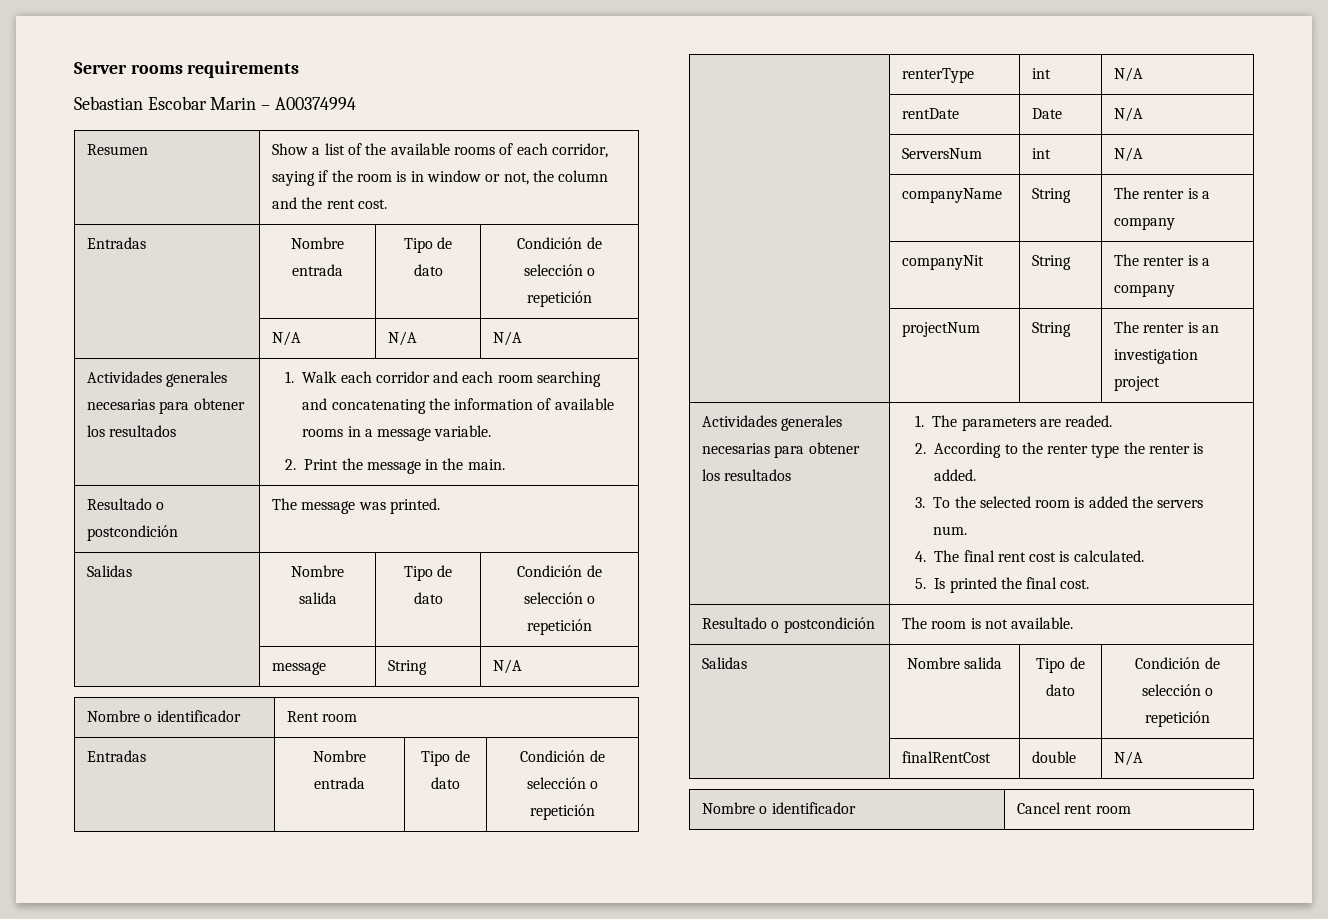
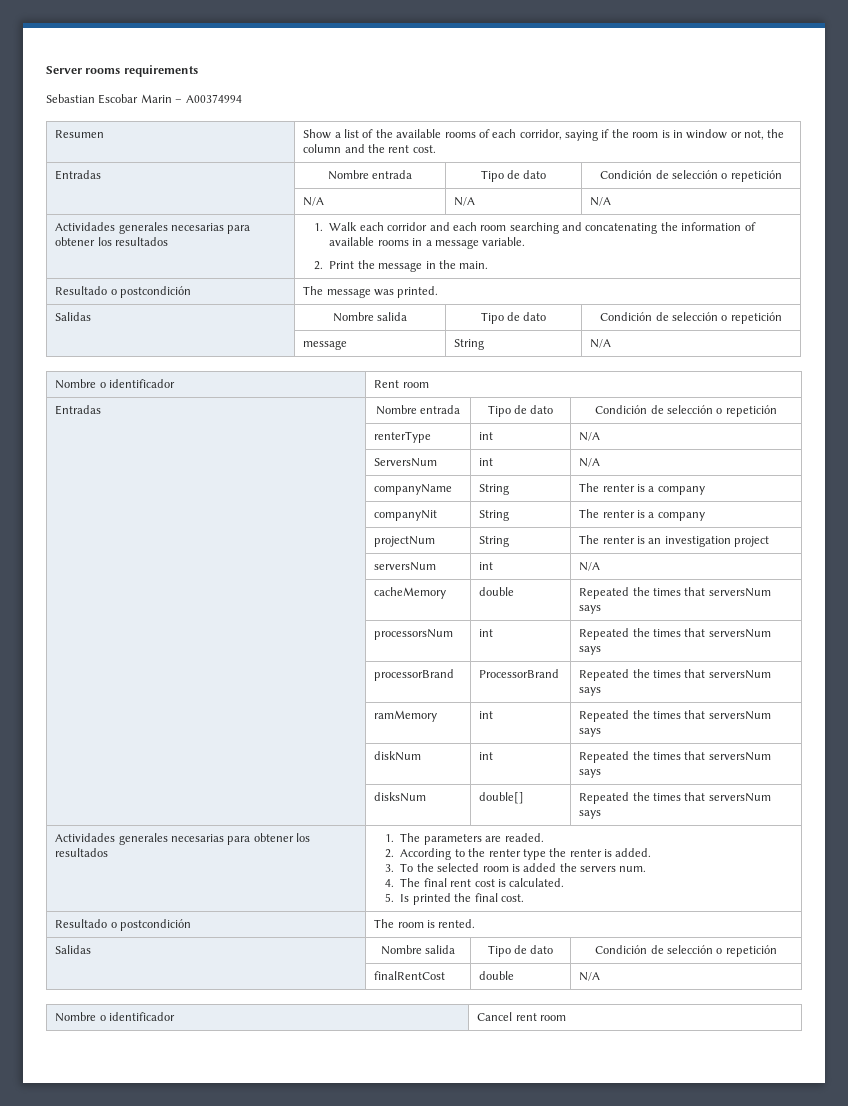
- | rentDate | Date | N/A
+ | serversNum | int | N/A
+ | cacheMemory | double | Repeated the times that serversNum says
+ | processorsNum | int | Repeated the times that serversNum says
+ | processorBrand | ProcessorBrand | Repeated the times that serversNum says
+ | ramMemory | int | Repeated the times that serversNum says
+ | diskNum | int | Repeated the times that serversNum says
+ | disksNum | double[] | Repeated the times that serversNum says
- Resultado o postcondición | The room is not available.
+ Resultado o postcondición | The room is rented.

